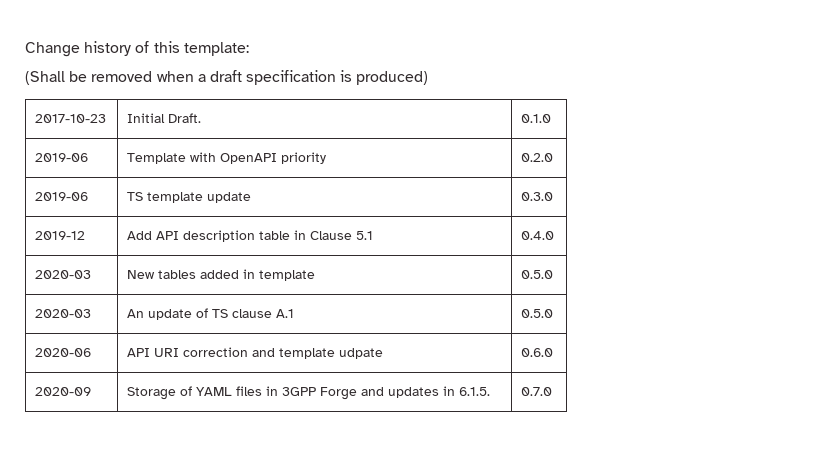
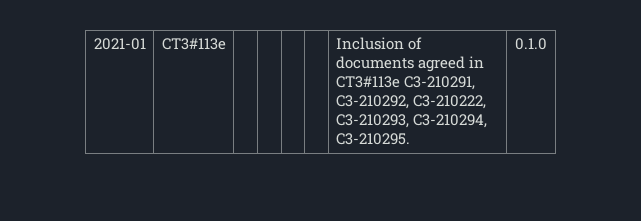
- Change history of this template:
- (Shall be removed when a draft specification is produced)
- 2017-10-23 | Initial Draft. | 0.1.0
- 2019-06 | Template with OpenAPI priority | 0.2.0
- 2019-06 | TS template update | 0.3.0
- 2019-12 | Add API description table in Clause 5.1 | 0.4.0
- 2020-03 | New tables added in template | 0.5.0
- 2020-03 | An update of TS clause A.1 | 0.5.0
- 2020-06 | API URI correction and template udpate | 0.6.0
- 2020-09 | Storage of YAML files in 3GPP Forge and updates in 6.1.5. | 0.7.0
+ 2021-01 | CT3#113e | | | | | Inclusion of documents agreed in CT3#113e C3-210291, C3-210292, C3-210222, C3-210293, C3-210294, C3-210295. | 0.1.0

